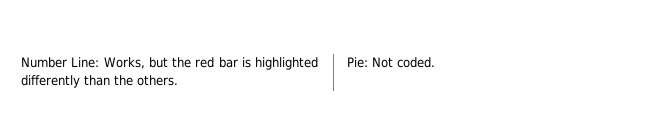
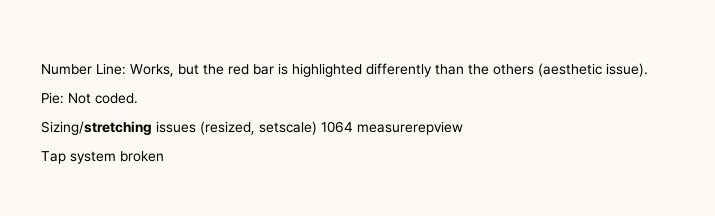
- Number Line: Works, but the red bar is highlighted differently than the others.
+ Number Line: Works, but the red bar is highlighted differently than the others (aesthetic issue).
+ Sizing/stretching issues (resized, setscale) 1064 measurerepview
+ Tap system broken

